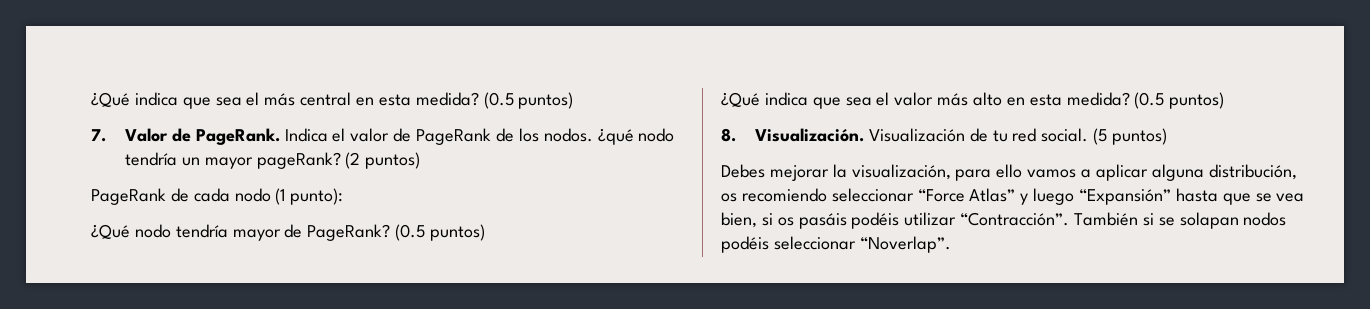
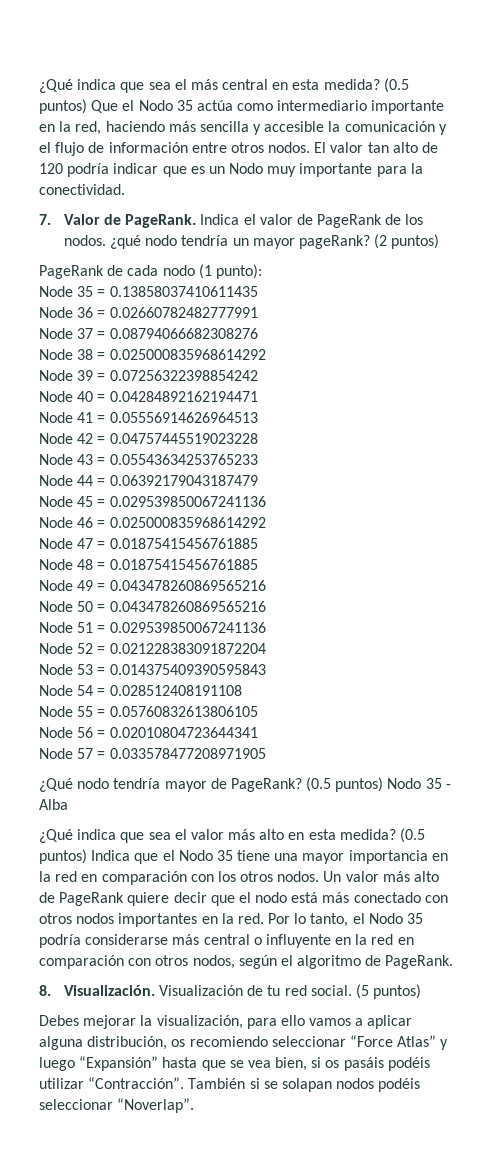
- ¿Qué indica que sea el más central en esta medida? (0.5 puntos)
+ ¿Qué indica que sea el más central en esta medida? (0.5 puntos) Que el Nodo 35 actúa como intermediario importante en la red, haciendo más sencilla y accesible la comunicación y el flujo de información entre otros nodos. El valor tan alto de 120 podría indicar que es un Nodo muy importante para la conectividad.
+ Node 35 = 0.13858037410611435
+ Node 36 = 0.02660782482777991
+ Node 37 = 0.08794066682308276
+ Node 38 = 0.025000835968614292
+ Node 39 = 0.07256322398854242
+ Node 40 = 0.04284892162194471
+ Node 41 = 0.05556914626964513
+ Node 42 = 0.04757445519023228
+ Node 43 = 0.05543634253765233
+ Node 44 = 0.06392179043187479
+ Node 45 = 0.029539850067241136
+ Node 46 = 0.025000835968614292
+ Node 47 = 0.01875415456761885
+ Node 48 = 0.01875415456761885
+ Node 49 = 0.043478260869565216
+ Node 50 = 0.043478260869565216
+ Node 51 = 0.029539850067241136
+ Node 52 = 0.021228383091872204
+ Node 53 = 0.014375409390595843
+ Node 54 = 0.028512408191108
+ Node 55 = 0.05760832613806105
+ Node 56 = 0.02010804723644341
+ Node 57 = 0.033578477208971905
- ¿Qué nodo tendría mayor de PageRank? (0.5 puntos)
+ ¿Qué nodo tendría mayor de PageRank? (0.5 puntos) Nodo 35 - Alba
- ¿Qué indica que sea el valor más alto en esta medida? (0.5 puntos)
+ ¿Qué indica que sea el valor más alto en esta medida? (0.5 puntos) Indica que el Nodo 35 tiene una mayor importancia en la red en comparación con los otros nodos. Un valor más alto de PageRank quiere decir que el nodo está más conectado con otros nodos importantes en la red. Por lo tanto, el Nodo 35 podría considerarse más central o influyente en la red en comparación con otros nodos, según el algoritmo de PageRank.

